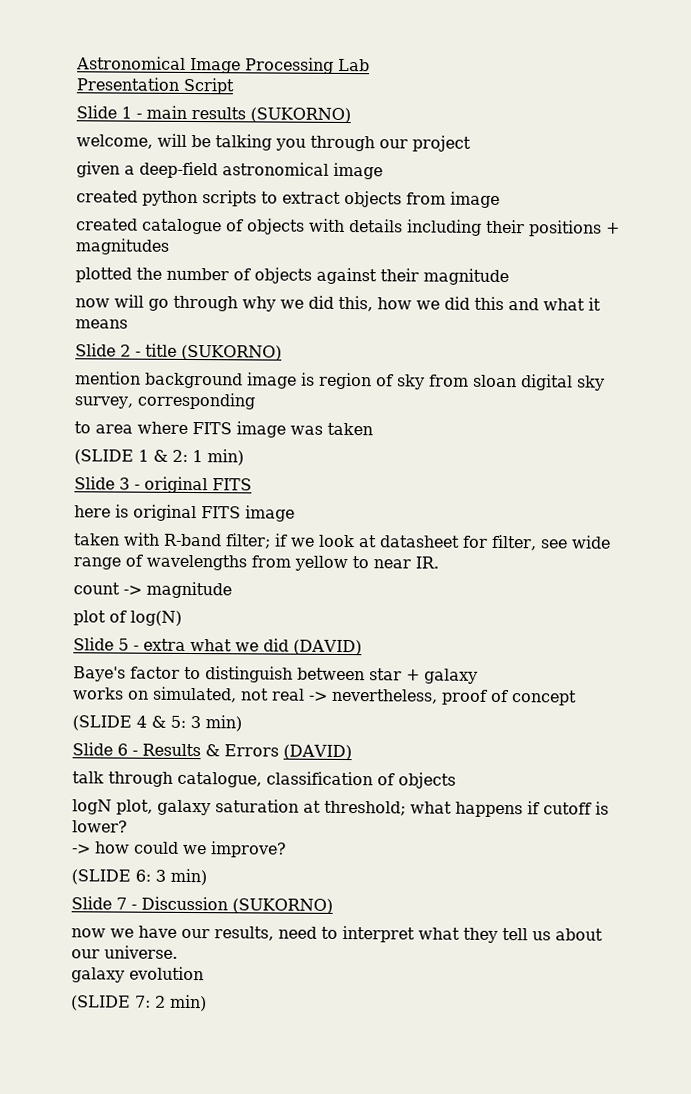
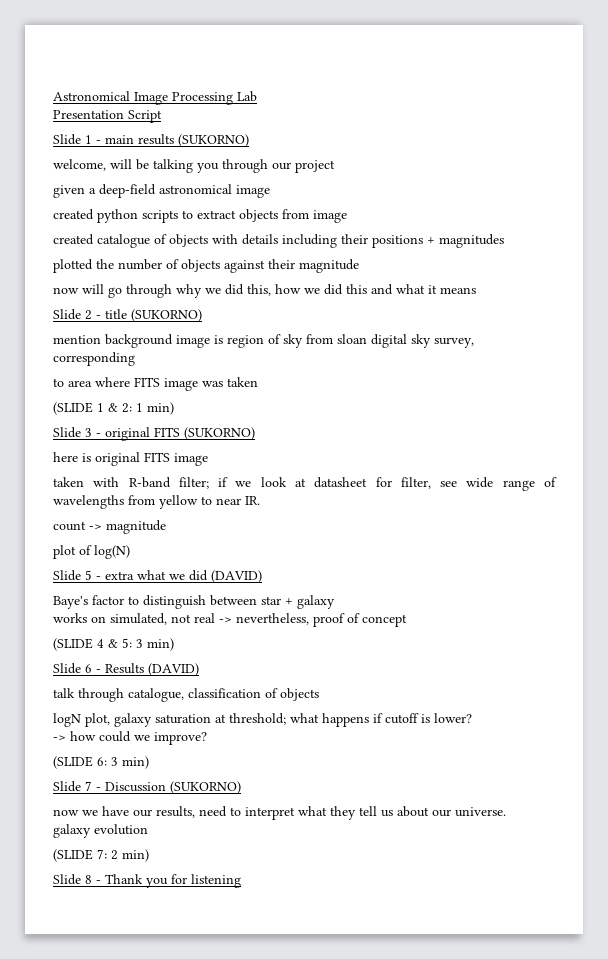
- Slide 3 - original FITS
+ Slide 3 - original FITS (SUKORNO)
- Slide 6 - Results & Errors (DAVID)
+ Slide 6 - Results (DAVID)
+ Slide 8 - Thank you for listening

